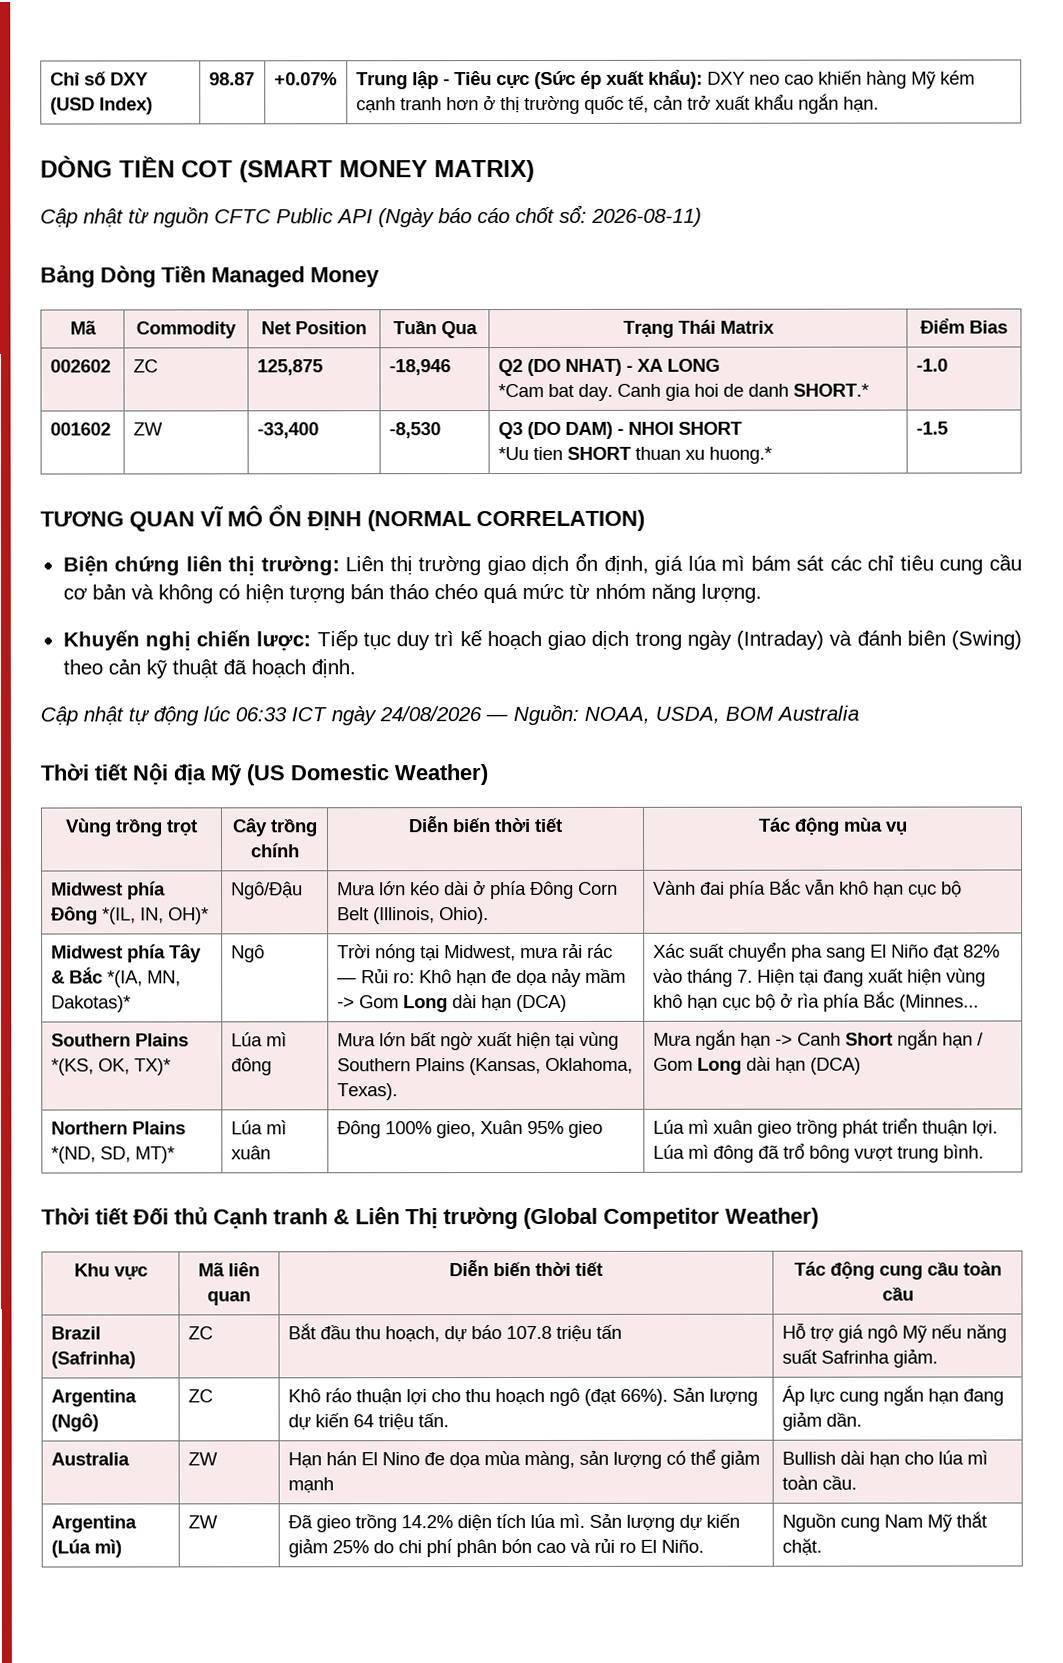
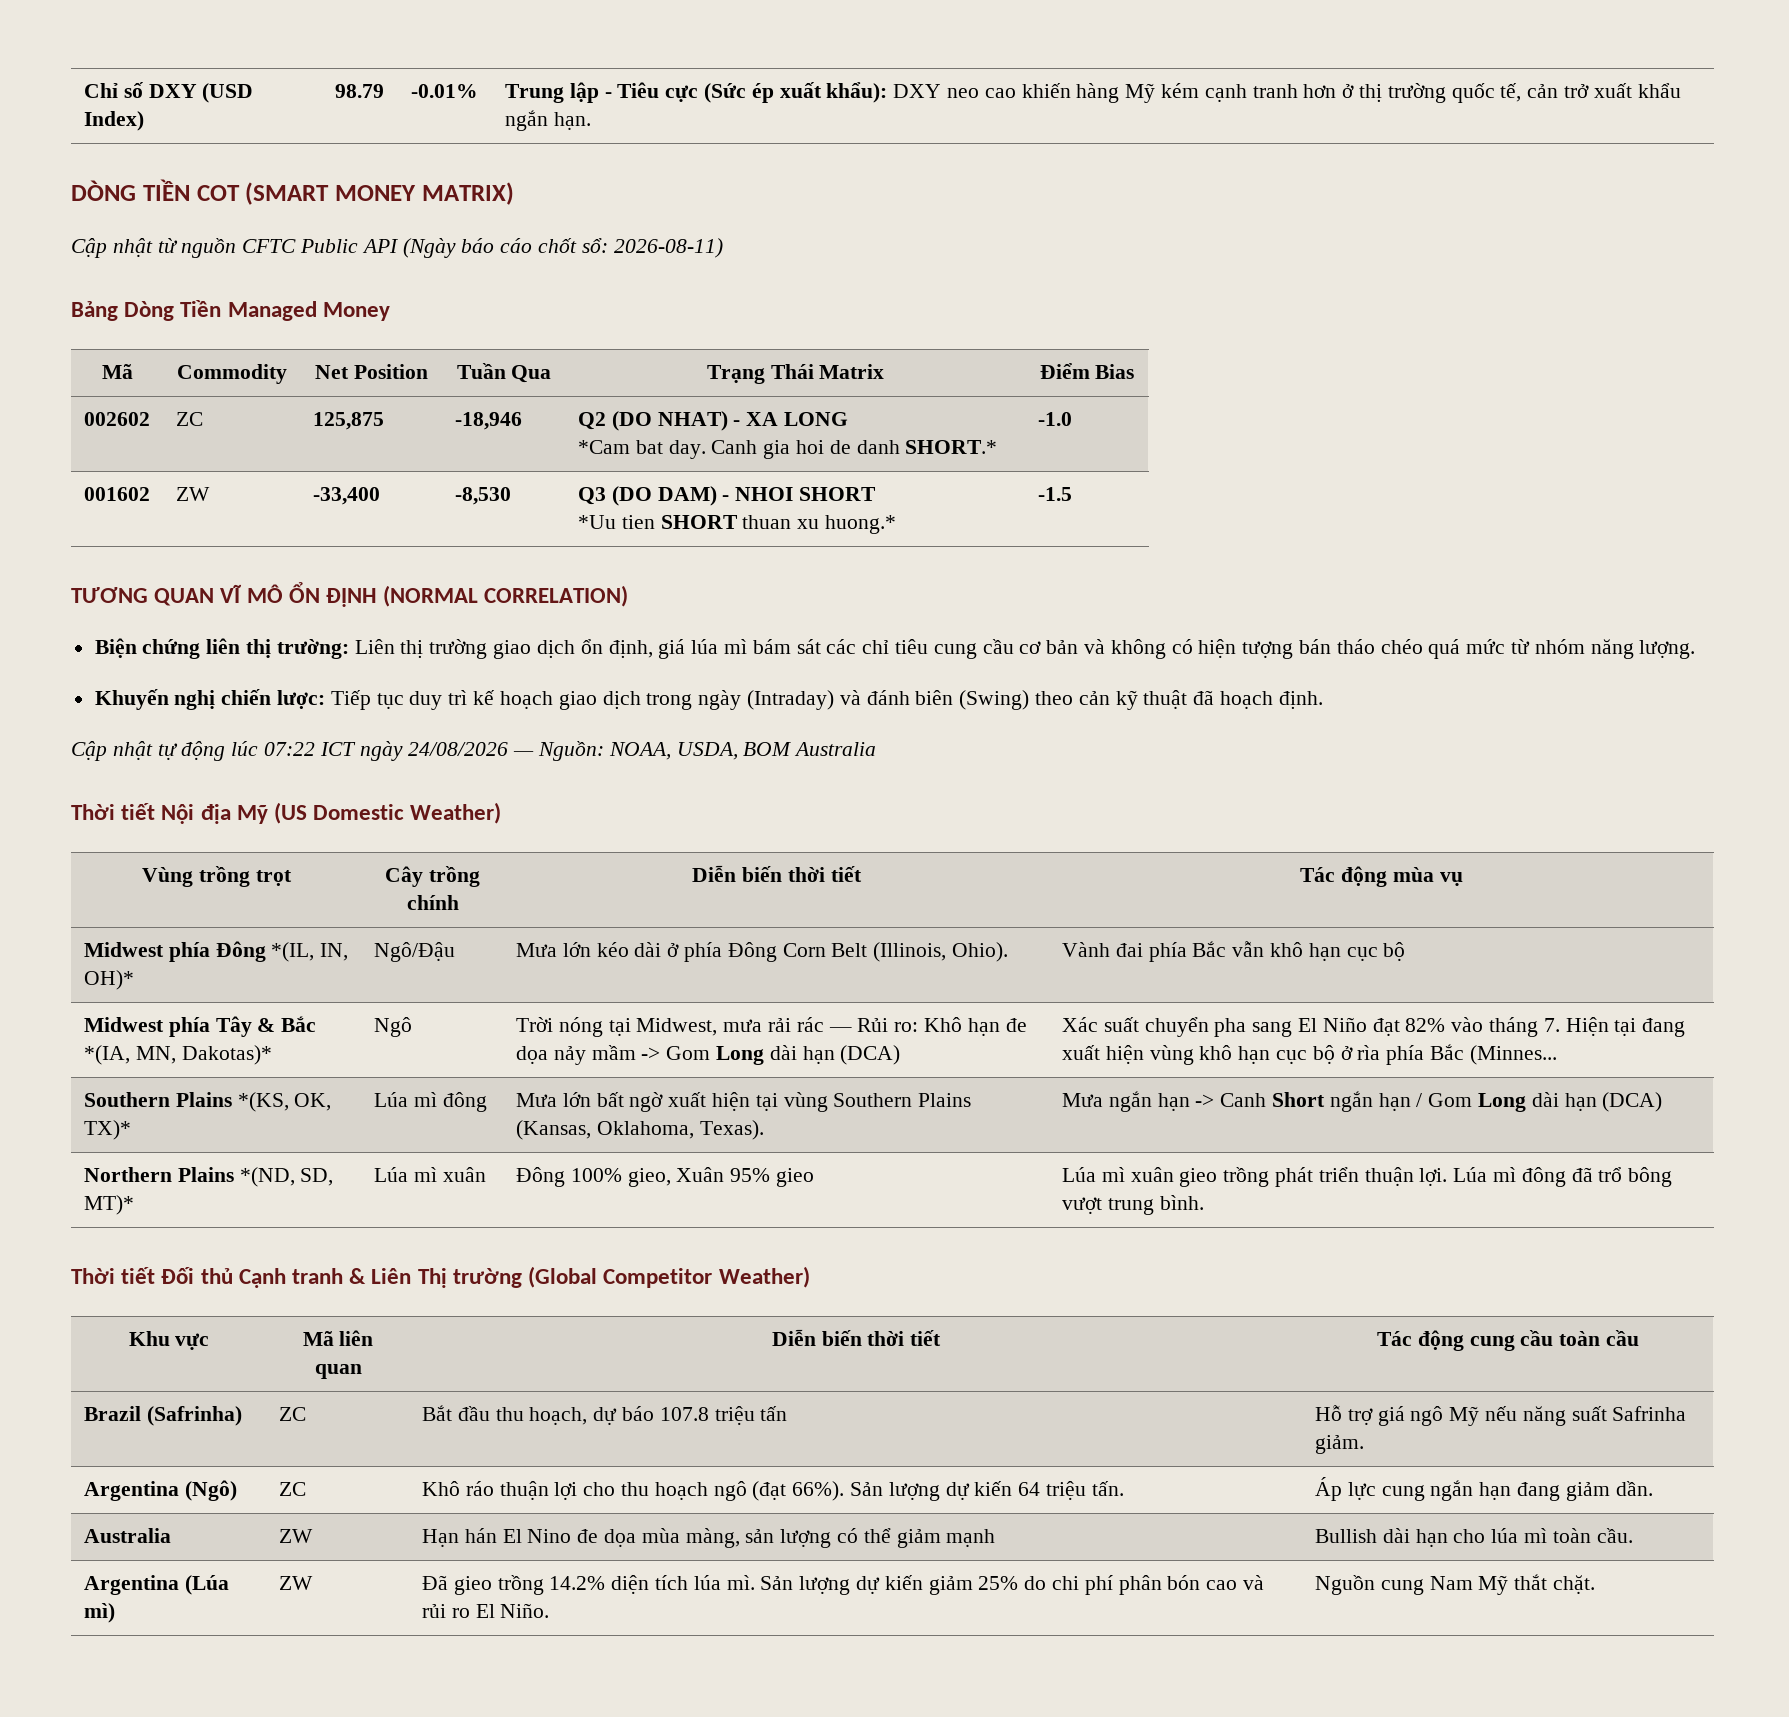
- Chỉ số DXY (USD Index) | 98.87 | +0.07% | Trung lập - Tiêu cực (Sức ép xuất khẩu): DXY neo cao khiến hàng Mỹ kém cạnh tranh hơn ở thị trường quốc tế, cản trở xuất khẩu ngắn hạn.
+ Chỉ số DXY (USD Index) | 98.79 | -0.01% | Trung lập - Tiêu cực (Sức ép xuất khẩu): DXY neo cao khiến hàng Mỹ kém cạnh tranh hơn ở thị trường quốc tế, cản trở xuất khẩu ngắn hạn.
- Cập nhật tự động lúc 06:33 ICT ngày 24/08/2026 — Nguồn: NOAA, USDA, BOM Australia
+ Cập nhật tự động lúc 07:22 ICT ngày 24/08/2026 — Nguồn: NOAA, USDA, BOM Australia

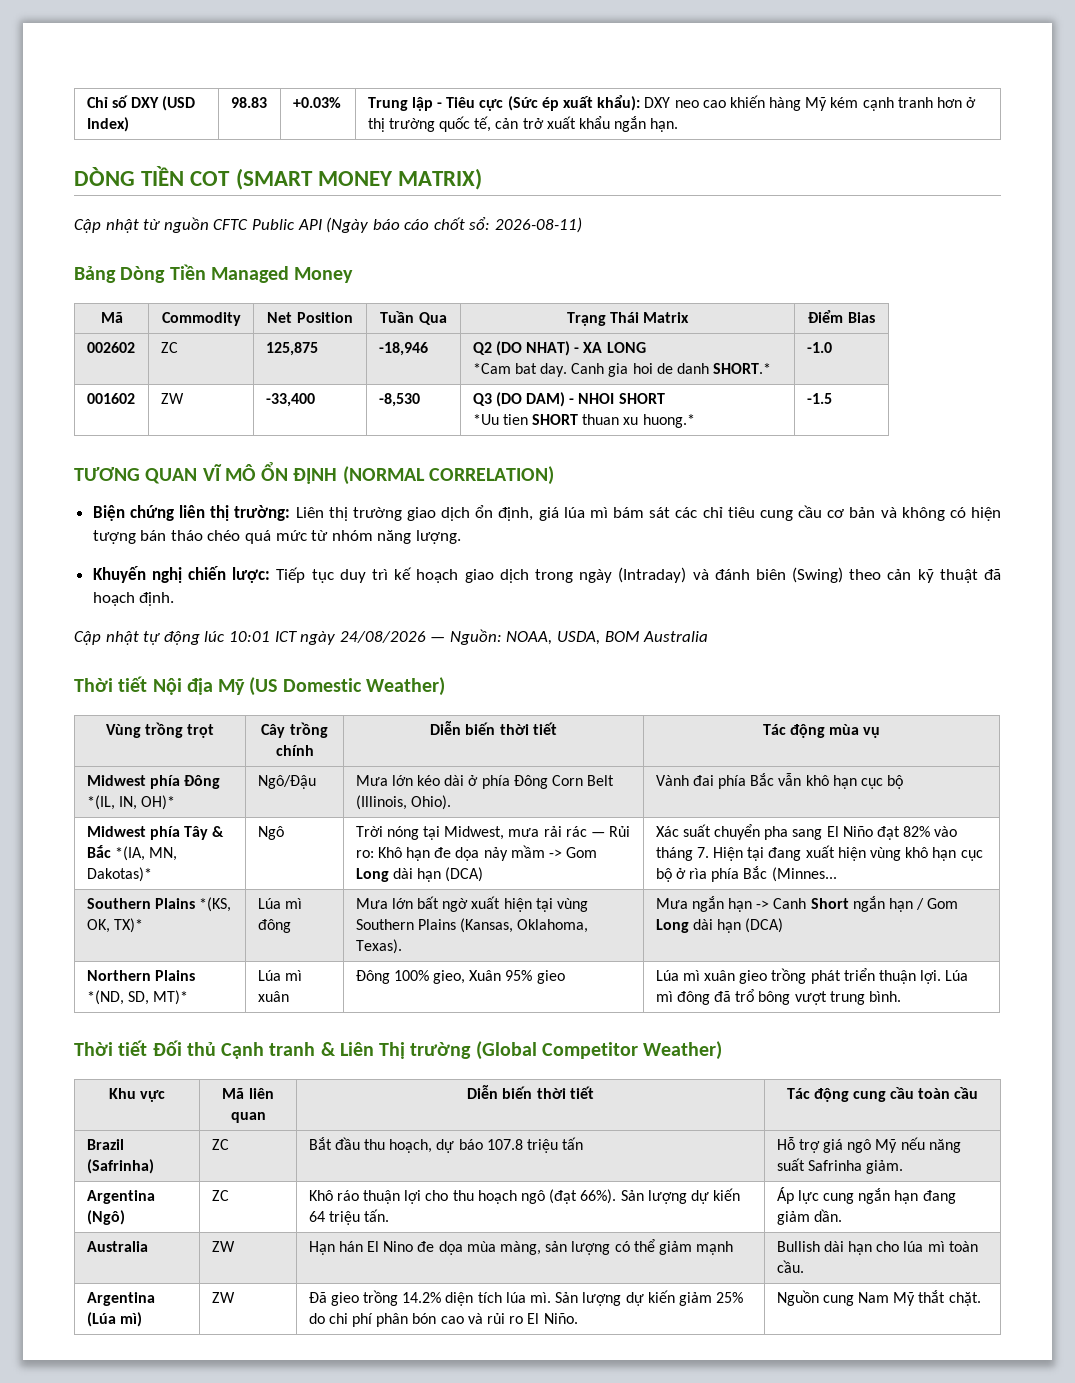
- Chỉ số DXY (USD Index) | 98.79 | -0.01% | Trung lập - Tiêu cực (Sức ép xuất khẩu): DXY neo cao khiến hàng Mỹ kém cạnh tranh hơn ở thị trường quốc tế, cản trở xuất khẩu ngắn hạn.
+ Chỉ số DXY (USD Index) | 98.83 | +0.03% | Trung lập - Tiêu cực (Sức ép xuất khẩu): DXY neo cao khiến hàng Mỹ kém cạnh tranh hơn ở thị trường quốc tế, cản trở xuất khẩu ngắn hạn.
- Cập nhật tự động lúc 07:22 ICT ngày 24/08/2026 — Nguồn: NOAA, USDA, BOM Australia
+ Cập nhật tự động lúc 10:01 ICT ngày 24/08/2026 — Nguồn: NOAA, USDA, BOM Australia

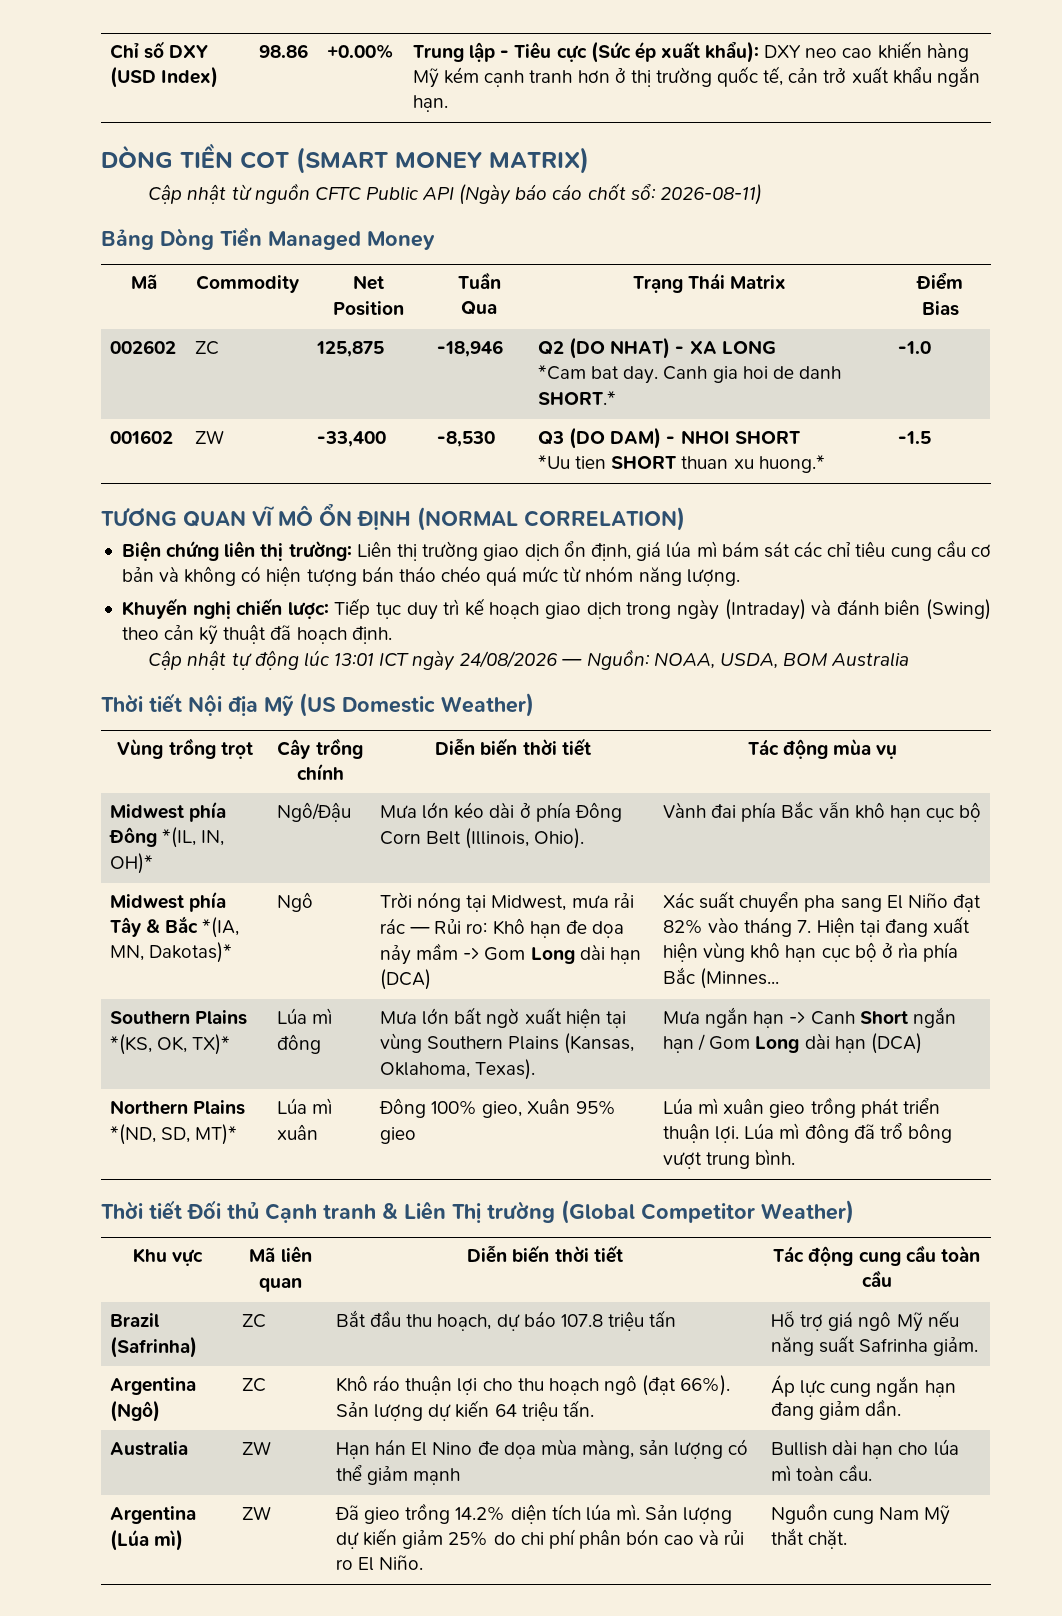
- Chỉ số DXY (USD Index) | 98.83 | +0.03% | Trung lập - Tiêu cực (Sức ép xuất khẩu): DXY neo cao khiến hàng Mỹ kém cạnh tranh hơn ở thị trường quốc tế, cản trở xuất khẩu ngắn hạn.
+ Chỉ số DXY (USD Index) | 98.86 | +0.00% | Trung lập - Tiêu cực (Sức ép xuất khẩu): DXY neo cao khiến hàng Mỹ kém cạnh tranh hơn ở thị trường quốc tế, cản trở xuất khẩu ngắn hạn.
- Cập nhật tự động lúc 10:01 ICT ngày 24/08/2026 — Nguồn: NOAA, USDA, BOM Australia
+ Cập nhật tự động lúc 13:01 ICT ngày 24/08/2026 — Nguồn: NOAA, USDA, BOM Australia

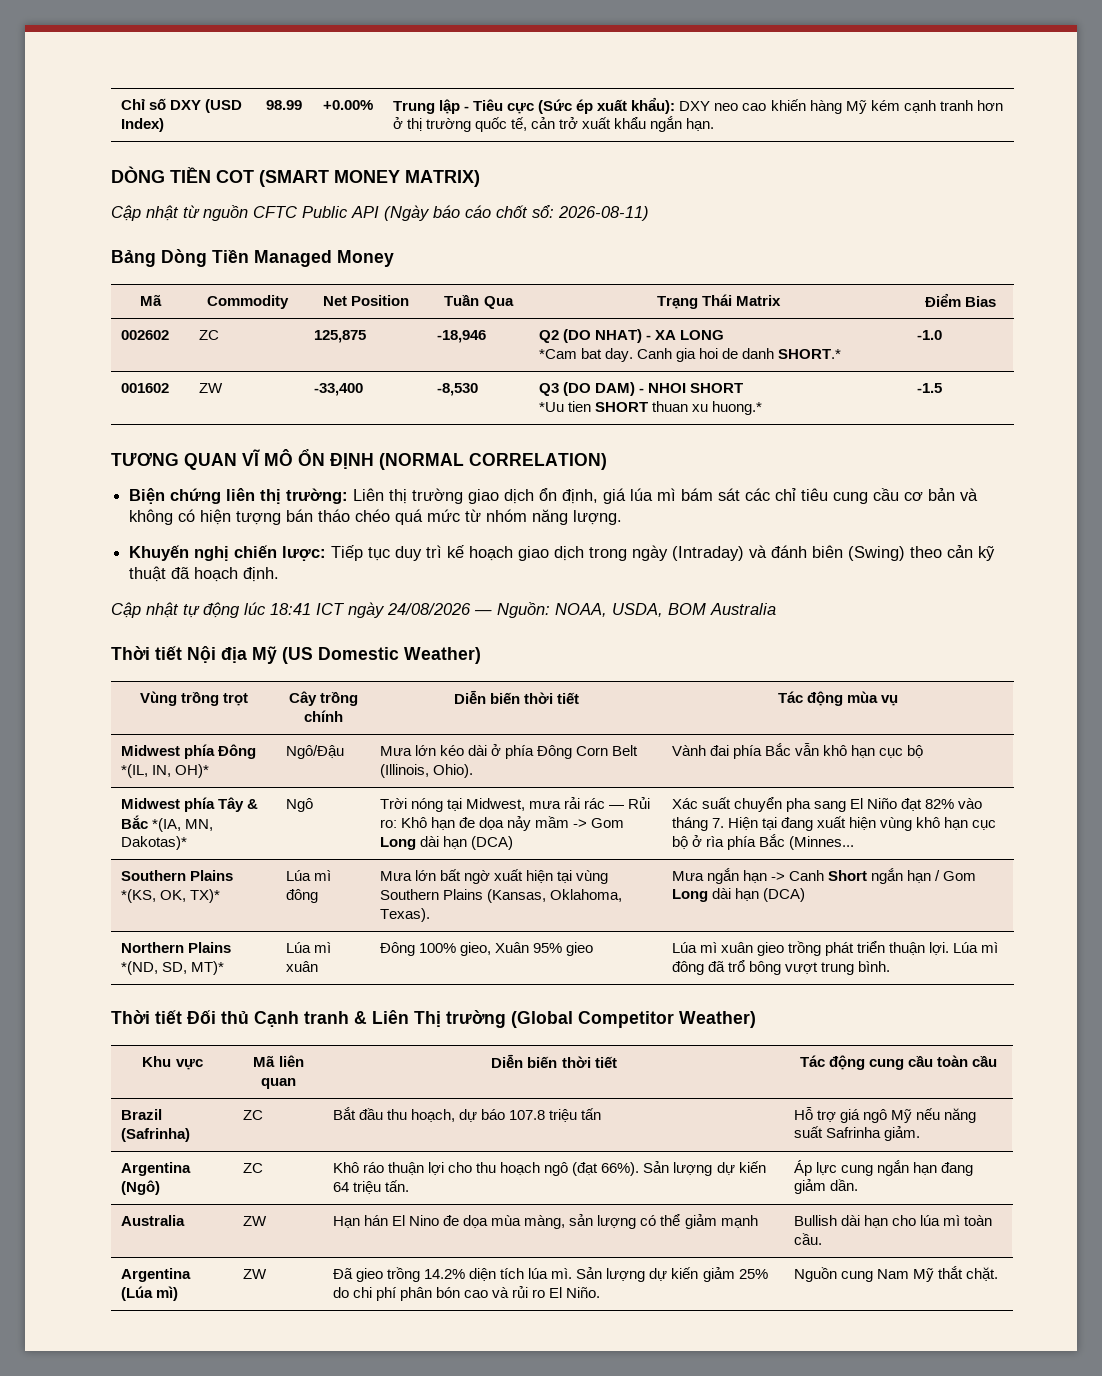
- Chỉ số DXY (USD Index) | 98.86 | +0.00% | Trung lập - Tiêu cực (Sức ép xuất khẩu): DXY neo cao khiến hàng Mỹ kém cạnh tranh hơn ở thị trường quốc tế, cản trở xuất khẩu ngắn hạn.
+ Chỉ số DXY (USD Index) | 98.99 | +0.00% | Trung lập - Tiêu cực (Sức ép xuất khẩu): DXY neo cao khiến hàng Mỹ kém cạnh tranh hơn ở thị trường quốc tế, cản trở xuất khẩu ngắn hạn.
- Cập nhật tự động lúc 13:01 ICT ngày 24/08/2026 — Nguồn: NOAA, USDA, BOM Australia
+ Cập nhật tự động lúc 18:41 ICT ngày 24/08/2026 — Nguồn: NOAA, USDA, BOM Australia

